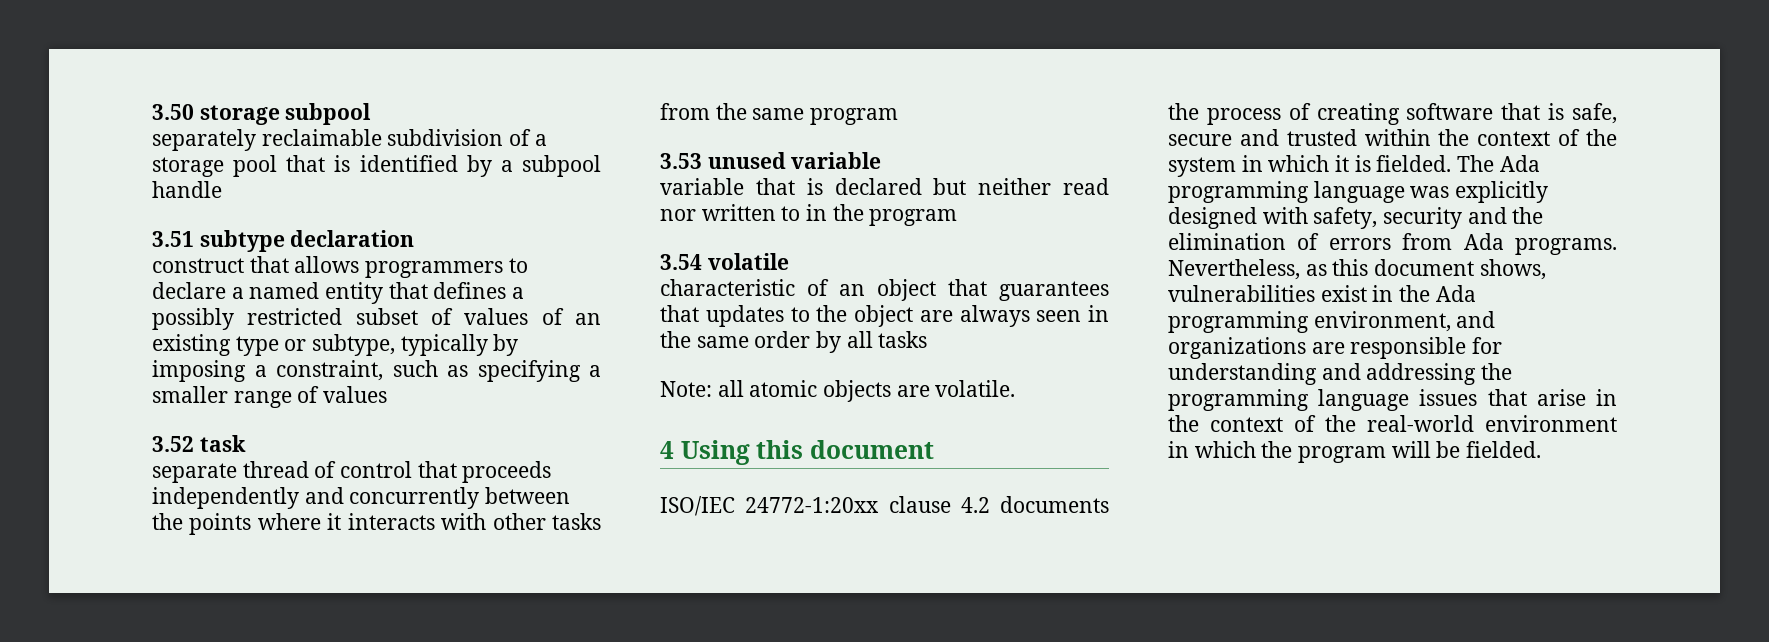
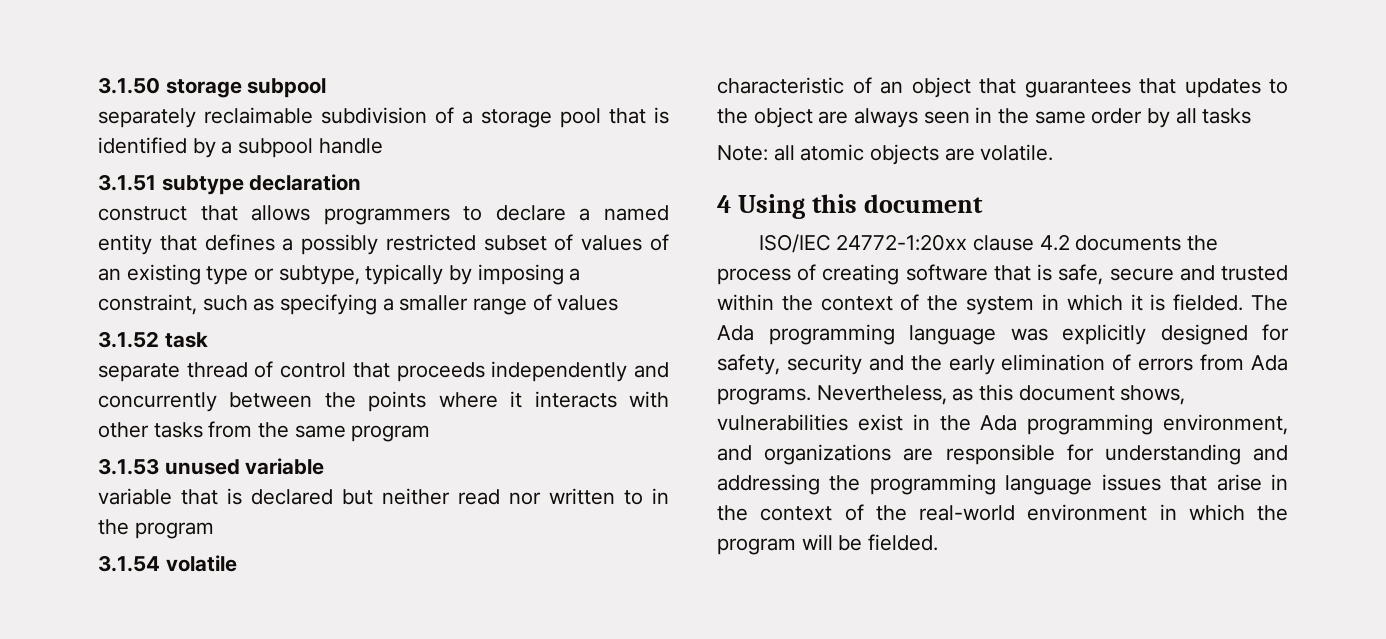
- 3.50 storage subpool
+ 3.1.50 storage subpool
- 3.51 subtype declaration
+ 3.1.51 subtype declaration
- 3.52 task
+ 3.1.52 task
- 3.53 unused variable
+ 3.1.53 unused variable
- 3.54 volatile
+ 3.1.54 volatile
- The Ada programming language was explicitly designed with safety, security and the elimination of errors from Ada programs.
+ The Ada programming language was explicitly designed for safety, security and the early elimination of errors from Ada programs.

